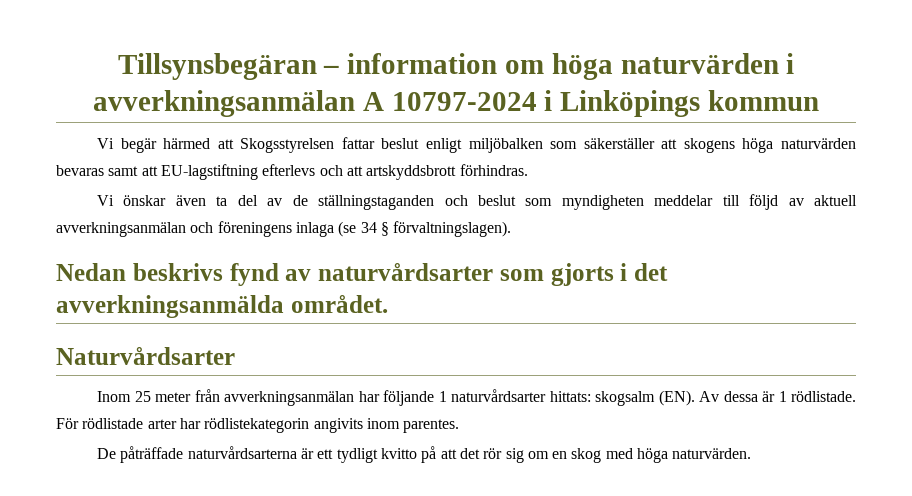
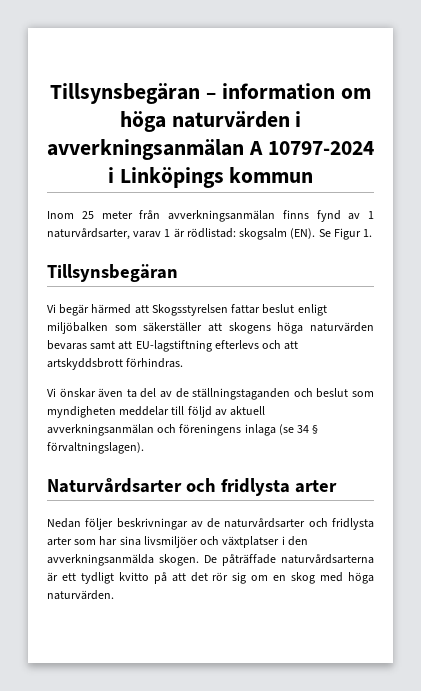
+ Inom 25 meter från avverkningsanmälan finns fynd av 1 naturvårdsarter, varav 1 är rödlistad: skogsalm (EN). Se Figur 1.
+ Tillsynsbegäran
- Nedan beskrivs fynd av naturvårdsarter som gjorts i det avverkningsanmälda området.
- Naturvårdsarter
- Inom 25 meter från avverkningsanmälan har följande 1 naturvårdsarter hittats: skogsalm (EN). Av dessa är 1 rödlistade. För rödlistade arter har rödlistekategorin angivits inom parentes.
- De påträffade naturvårdsarterna är ett tydligt kvitto på att det rör sig om en skog med höga naturvärden.
+ Naturvårdsarter och fridlysta arter
+ Nedan följer beskrivningar av de naturvårdsarter och fridlysta arter som har sina livsmiljöer och växtplatser i den avverkningsanmälda skogen. De påträffade naturvårdsarterna är ett tydligt kvitto på att det rör sig om en skog med höga naturvärden.

